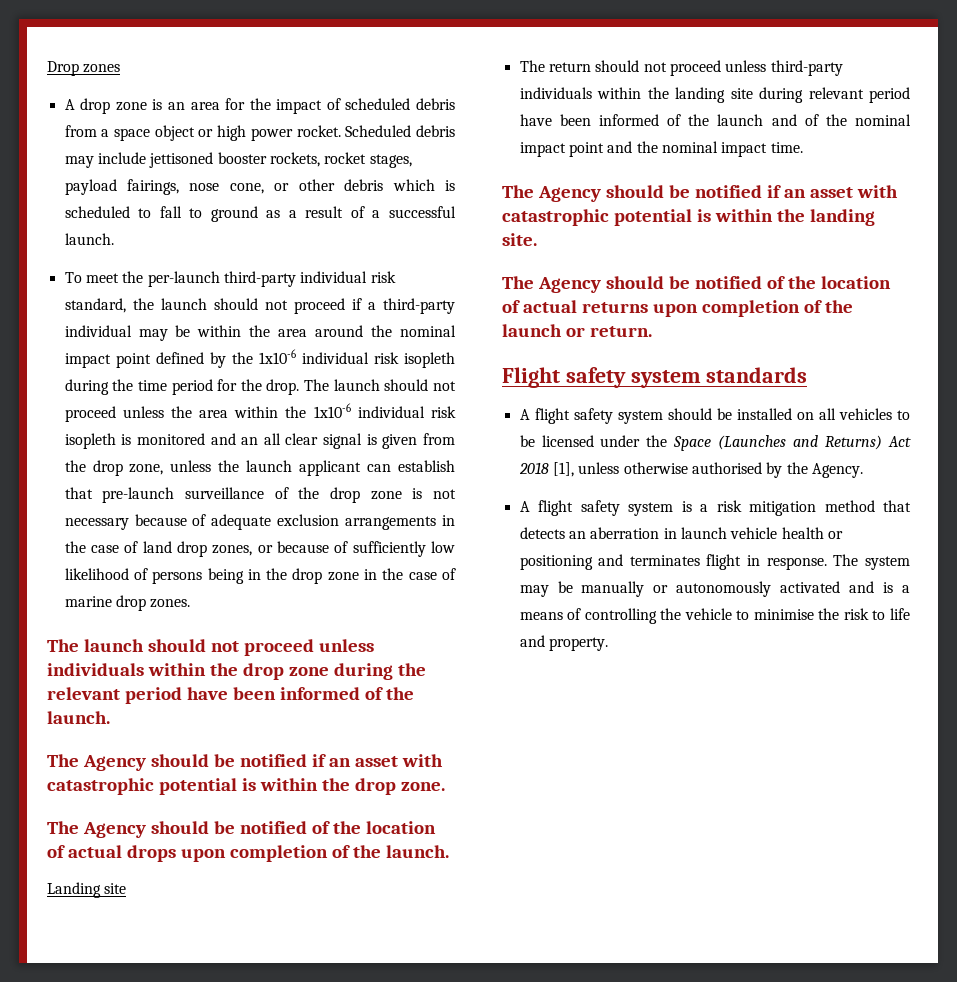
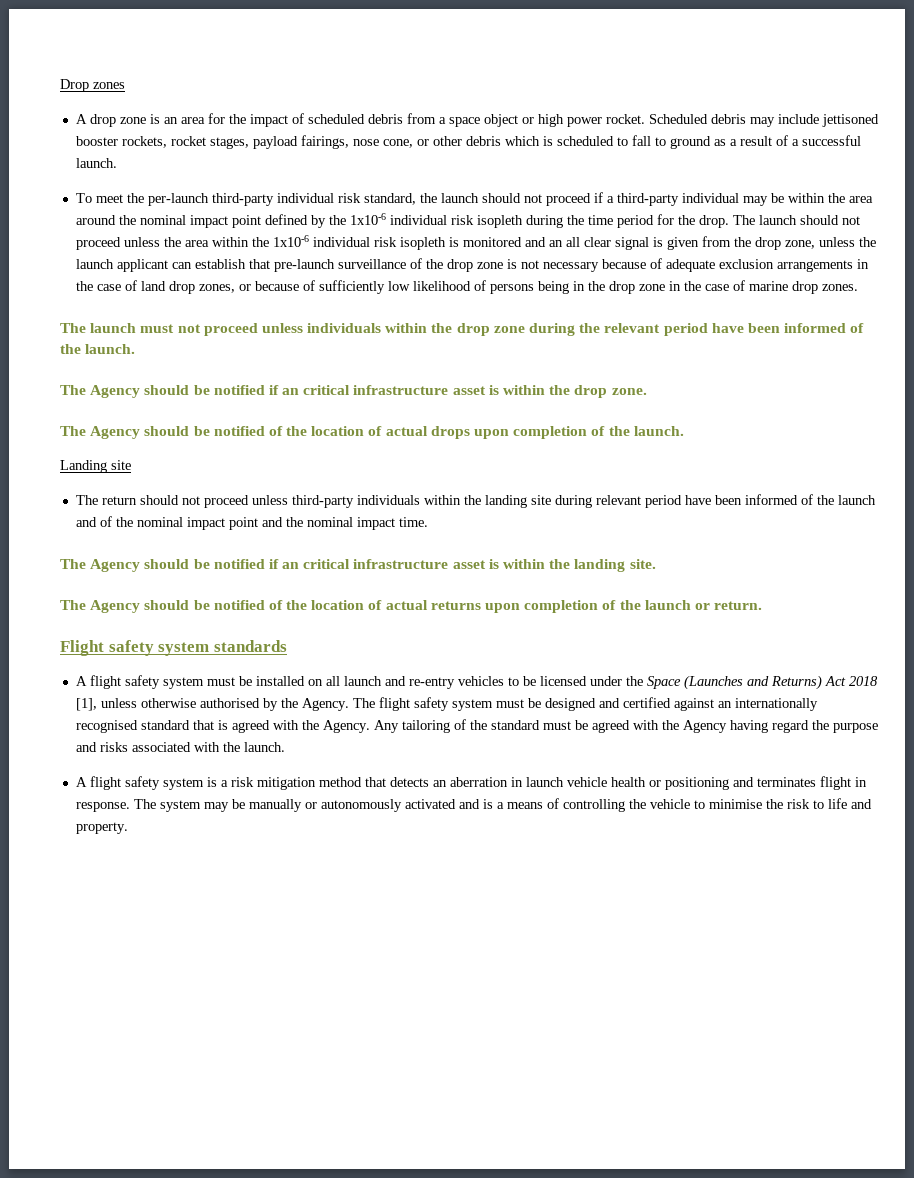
- The launch should not proceed unless individuals within the drop zone during the relevant period have been informed of the launch.
+ The launch must not proceed unless individuals within the drop zone during the relevant period have been informed of the launch.
- The Agency should be notified if an asset with catastrophic potential is within the drop zone.
+ The Agency should be notified if an critical infrastructure asset is within the drop zone.
- The Agency should be notified if an asset with catastrophic potential is within the landing site.
+ The Agency should be notified if an critical infrastructure asset is within the landing site.
- A flight safety system should be installed on all vehicles to be licensed under the Space (Launches and Returns) Act 2018 [1], unless otherwise authorised by the Agency.
+ A flight safety system must be installed on all launch and re-entry vehicles to be licensed under the Space (Launches and Returns) Act 2018 [1], unless otherwise authorised by the Agency. The flight safety system must be designed and certified against an internationally recognised standard that is agreed with the Agency. Any tailoring of the standard must be agreed with the Agency having regard the purpose and risks associated with the launch.

